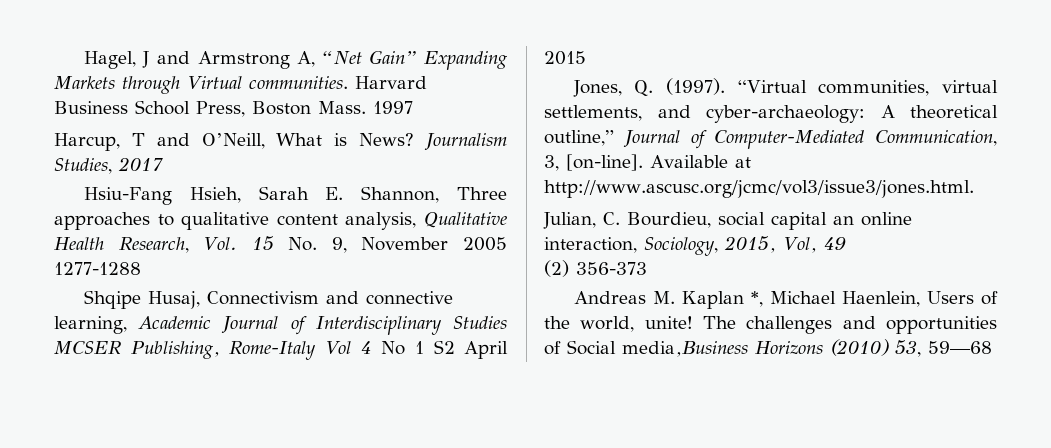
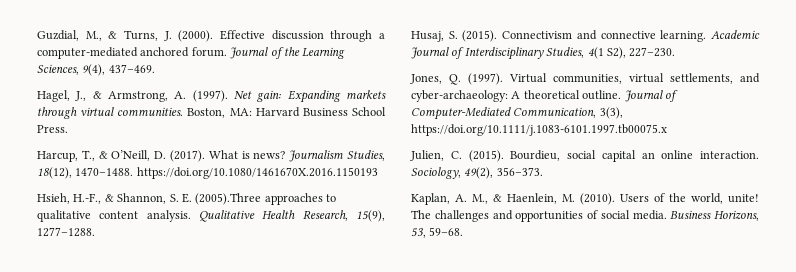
- Hagel, J and Armstrong A, “Net Gain” Expanding Markets through Virtual communities. Harvard Business School Press, Boston Mass. 1997
- Harcup, T and O’Neill, What is News?
+ Guzdial, M., & Turns, J. (2000). Effective discussion through a computer-mediated anchored forum. Journal of the Learning Sciences, 9(4), 437–469.
+ Hagel, J., & Armstrong, A. (1997). Net gain: Expanding markets through virtual communities. Boston, MA: Harvard Business School Press.
+ Harcup, T., & O’Neill, D. (2017). What is news?
- Journalism Studies, 2017
- Hsiu-Fang Hsieh, Sarah E. Shannon, Three approaches to qualitative content analysis, Qualitative Health Research, Vol. 15 No. 9, November 2005 1277-1288
- Shqipe Husaj, Connectivism and connective learning, Academic Journal of Interdisciplinary Studies MCSER Publishing, Rome-Italy Vol 4 No 1 S2 April 2015
+ Journalism Studies, 18(12), 1470–1488. https://doi.org/10.1080/1461670X.2016.1150193
+ Hsieh, H.-F., & Shannon, S. E. (2005).Three approaches to qualitative content analysis. Qualitative Health Research, 15(9), 1277–1288.
+ Husaj, S. (2015). Connectivism and connective learning. Academic Journal of Interdisciplinary Studies, 4(1 S2), 227–230.
- “Virtual communities, virtual settlements, and cyber-archaeology: A theoretical outline,” Journal of Computer-Mediated Communication, 3, [on-line]. Available at http://www.ascusc.org/jcmc/vol3/issue3/jones.html.
- Julian, C. Bourdieu, social capital an online interaction, Sociology, 2015, Vol, 49
- (2) 356-373
- Andreas M. Kaplan *, Michael Haenlein, Users of the world, unite!
+ Virtual communities, virtual settlements, and cyber-archaeology: A theoretical outline. Journal of Computer-Mediated Communication, 3(3), https://doi.org/10.1111/j.1083-6101.1997.tb00075.x
+ Julien, C. (2015). Bourdieu, social capital an online interaction. Sociology, 49(2), 356–373.
+ Kaplan, A. M., & Haenlein, M. (2010). Users of the world, unite!
- The challenges and opportunities of Social media,Business Horizons (2010) 53, 59—68
+ The challenges and opportunities of social media. Business Horizons, 53, 59–68.

